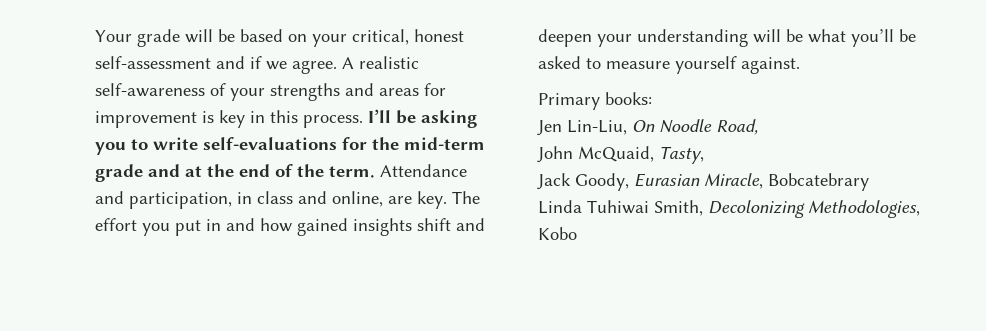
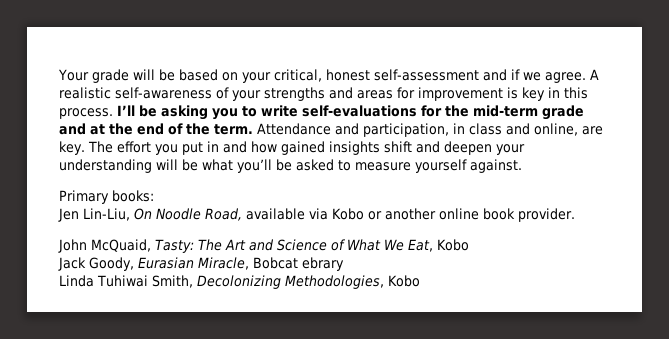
- Jen Lin-Liu, On Noodle Road,
- John McQuaid, Tasty,
+ Jen Lin-Liu, On Noodle Road, available via Kobo or another online book provider.
+ John McQuaid, Tasty: The Art and Science of What We Eat, Kobo
- Jack Goody, Eurasian Miracle, Bobcatebrary
+ Jack Goody, Eurasian Miracle, Bobcat ebrary

